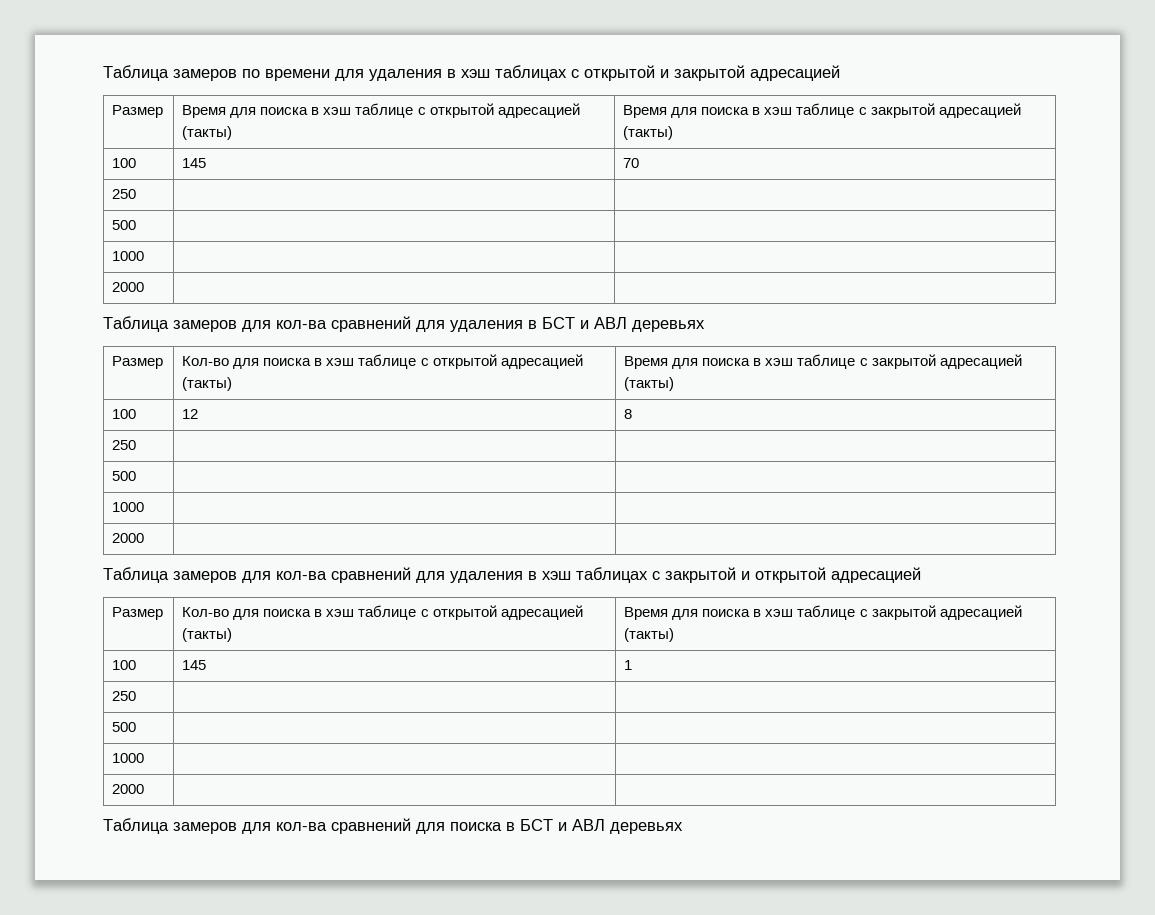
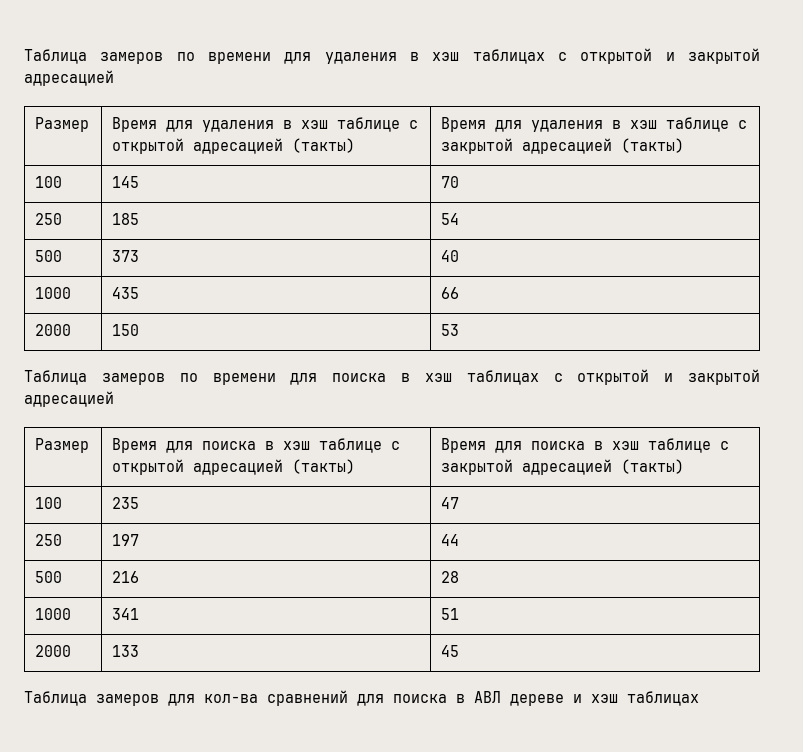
+ Размер | Время для удаления в хэш таблице с открытой адресацией (такты) | Время для удаления в хэш таблице с закрытой адресацией (такты)
+ 100 | 145 | 70
+ 250 | 185 | 54
+ 500 | 373 | 40
+ 1000 | 435 | 66
+ 2000 | 150 | 53
+ Таблица замеров по времени для поиска в хэш таблицах с открытой и закрытой адресацией
- 100 | 145 | 70
- 250 | |
- 500 | |
- 1000 | |
- 2000 | |
- Таблица замеров для кол-ва сравнений для удаления в БСТ и АВЛ деревьях
- Размер | Кол-во для поиска в хэш таблице с открытой адресацией (такты) | Время для поиска в хэш таблице с закрытой адресацией (такты)
- 100 | 12 | 8
- 250 | |
- 500 | |
- 1000 | |
- 2000 | |
- Таблица замеров для кол-ва сравнений для удаления в хэш таблицах с закрытой и открытой адресацией
- Размер | Кол-во для поиска в хэш таблице с открытой адресацией (такты) | Время для поиска в хэш таблице с закрытой адресацией (такты)
- 100 | 145 | 1
- 250 | |
- 500 | |
- 1000 | |
- 2000 | |
+ 100 | 235 | 47
+ 250 | 197 | 44
+ 500 | 216 | 28
+ 1000 | 341 | 51
+ 2000 | 133 | 45
- Таблица замеров для кол-ва сравнений для поиска в БСТ и АВЛ деревьях
+ Таблица замеров для кол-ва сравнений для поиска в АВЛ дереве и хэш таблицах

